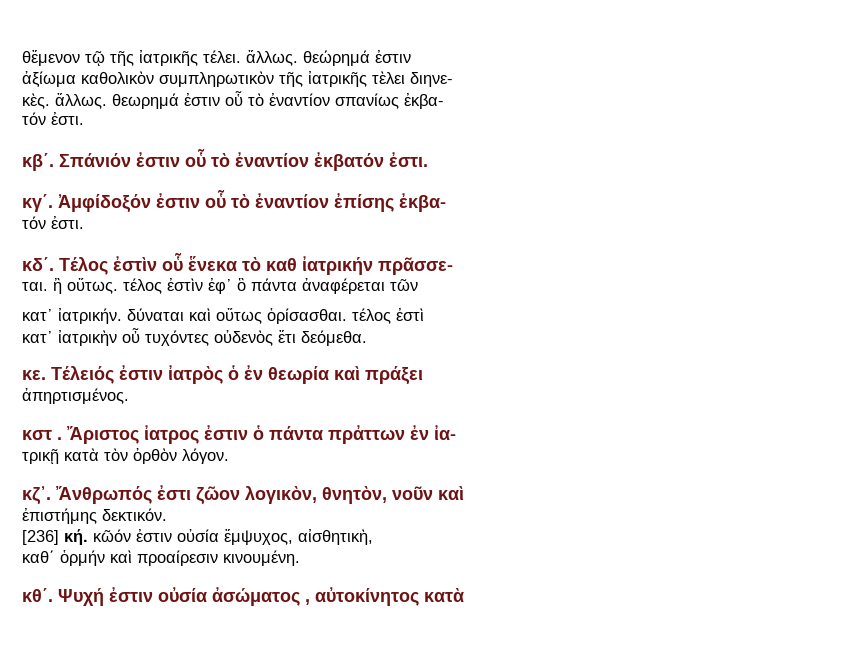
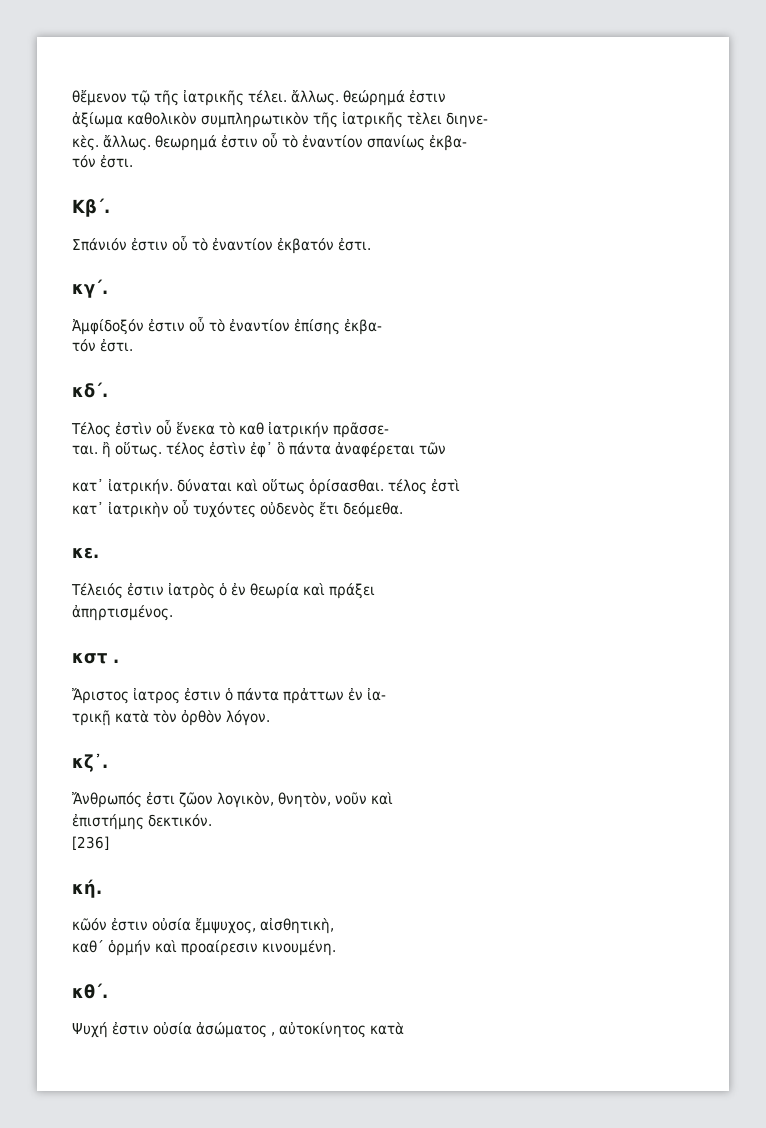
- κβ΄. Σπάνιόν ἐστιν οὗ τὸ ἐναντίον ἐκβατόν ἐστι.
+ Κβ΄.
+ Σπάνιόν ἐστιν οὗ τὸ ἐναντίον ἐκβατόν ἐστι.
- κγ΄. Ἀμφίδοξόν ἐστιν οὗ τὸ ἐναντίον ἐπίσης ἐκβα-
+ κγ΄.
+ Ἀμφίδοξόν ἐστιν οὗ τὸ ἐναντίον ἐπίσης ἐκβα-
- κδ΄. Τέλος ἐστὶν οὗ ἕνεκα τὸ καθ ἰατρικήν πρᾶσσε-
+ κδ΄.
+ Τέλος ἐστὶν οὗ ἕνεκα τὸ καθ ἰατρικήν πρᾶσσε-
- κε. Τέλειός ἐστιν ἰατρὸς ὁ ἐν θεωρία καὶ πράξει
+ κε.
+ Τέλειός ἐστιν ἰατρὸς ὁ ἐν θεωρία καὶ πράξει
- κστ . Ἄριστος ἰατρος ἐστιν ὁ πάντα πρἀττων ἐν ἰα-
+ κστ .
+ Ἄριστος ἰατρος ἐστιν ὁ πάντα πρἀττων ἐν ἰα-
- κζ᾽. Ἄνθρωπός ἐστι ζῶον λογικὸν, θνητὸν, νοῦν καὶ
+ κζ᾽.
+ Ἄνθρωπός ἐστι ζῶον λογικὸν, θνητὸν, νοῦν καὶ
- [236] κή. κῶόν ἐστιν οὐσία ἔμψυχος, αἰσθητικὴ,
+ [236]
+ κή.
+ κῶόν ἐστιν οὐσία ἔμψυχος, αἰσθητικὴ,
- κθ΄. Ψυχή ἐστιν οὐσία ἀσώματος , αὐτοκίνητος κατὰ
+ κθ΄.
+ Ψυχή ἐστιν οὐσία ἀσώματος , αὐτοκίνητος κατὰ

